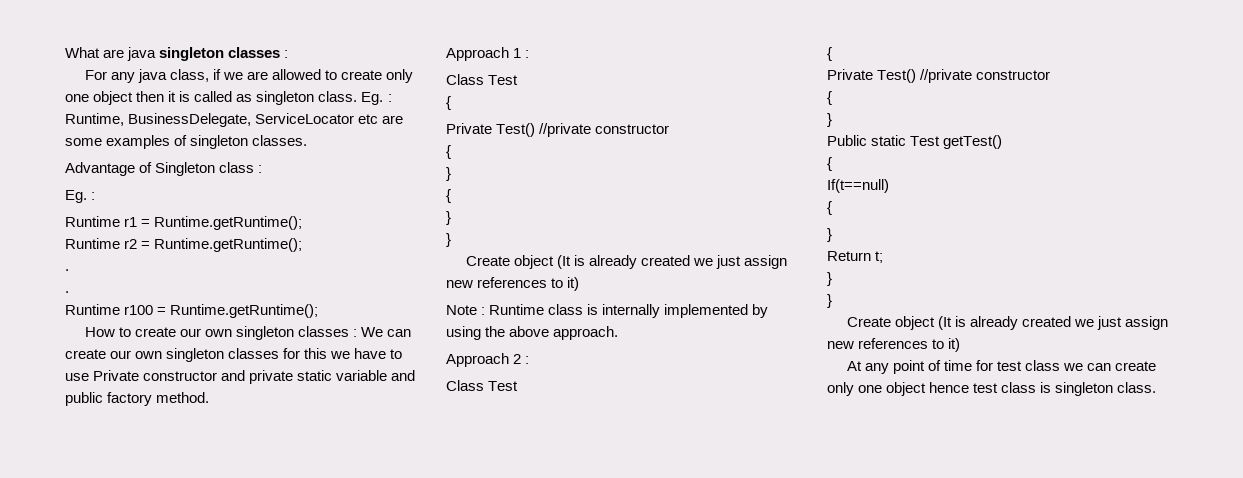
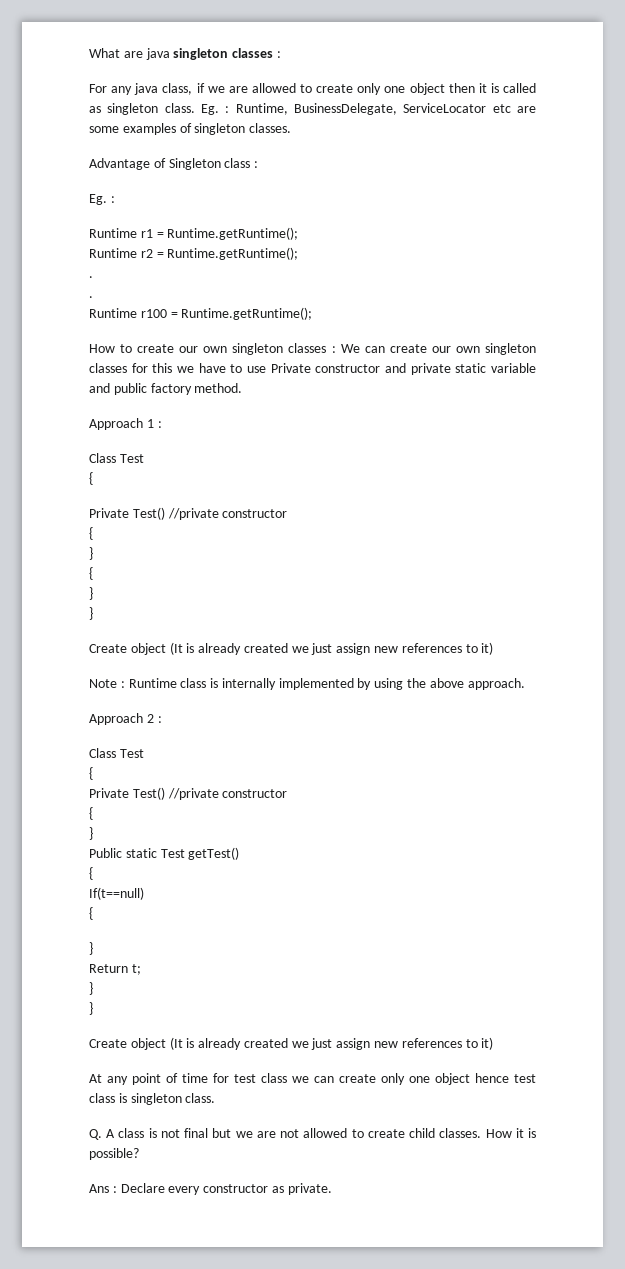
+ Q. A class is not final but we are not allowed to create child classes. How it is possible?
+ Ans : Declare every constructor as private.

